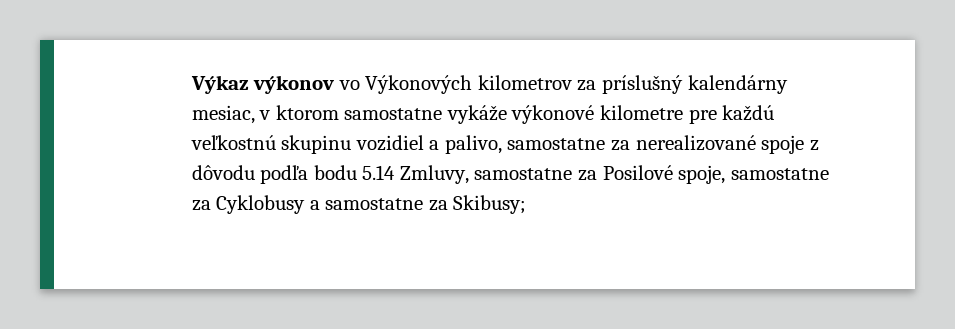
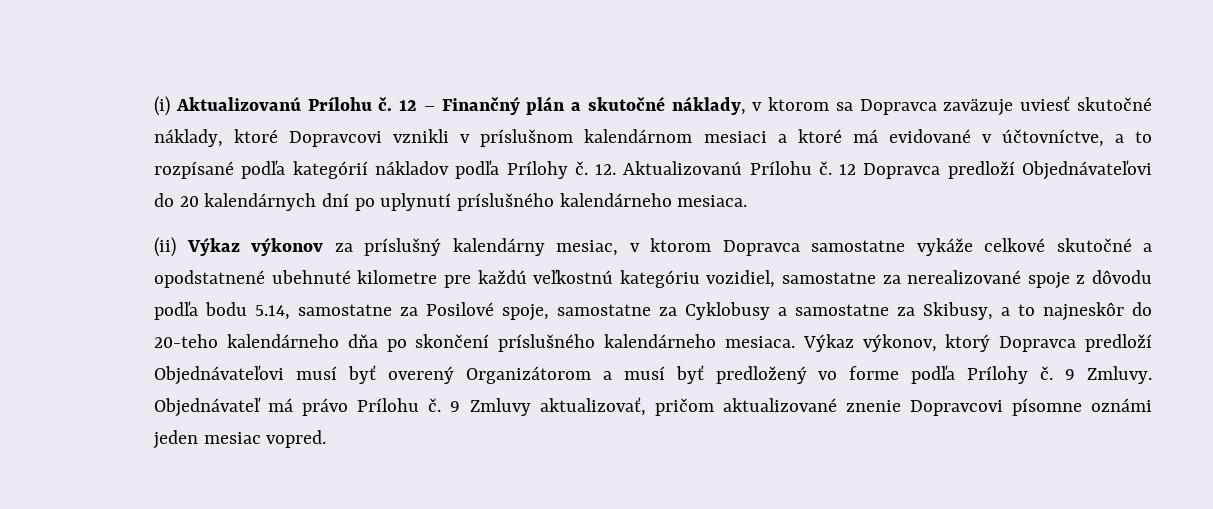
- Výkaz výkonov vo Výkonových kilometrov za príslušný kalendárny mesiac, v ktorom samostatne vykáže výkonové kilometre pre každú veľkostnú skupinu vozidiel a palivo, samostatne za nerealizované spoje z dôvodu podľa bodu 5.14 Zmluvy, samostatne za Posilové spoje, samostatne za Cyklobusy a samostatne za Skibusy;
+ (i) Aktualizovanú Prílohu č. 12 – Finančný plán a skutočné náklady, v ktorom sa Dopravca zaväzuje uviesť skutočné náklady, ktoré Dopravcovi vznikli v príslušnom kalendárnom mesiaci a ktoré má evidované v účtovníctve, a to rozpísané podľa kategórií nákladov podľa Prílohy č. 12. Aktualizovanú Prílohu č. 12 Dopravca predloží Objednávateľovi do 20 kalendárnych dní po uplynutí príslušného kalendárneho mesiaca.
+ (ii) Výkaz výkonov za príslušný kalendárny mesiac, v ktorom Dopravca samostatne vykáže celkové skutočné a opodstatnené ubehnuté kilometre pre každú veľkostnú kategóriu vozidiel, samostatne za nerealizované spoje z dôvodu podľa bodu 5.14, samostatne za Posilové spoje, samostatne za Cyklobusy a samostatne za Skibusy, a to najneskôr do 20-teho kalendárneho dňa po skončení príslušného kalendárneho mesiaca. Výkaz výkonov, ktorý Dopravca predloží Objednávateľovi musí byť overený Organizátorom a musí byť predložený vo forme podľa Prílohy č. 9 Zmluvy. Objednávateľ má právo Prílohu č. 9 Zmluvy aktualizovať, pričom aktualizované znenie Dopravcovi písomne oznámi jeden mesiac vopred.

